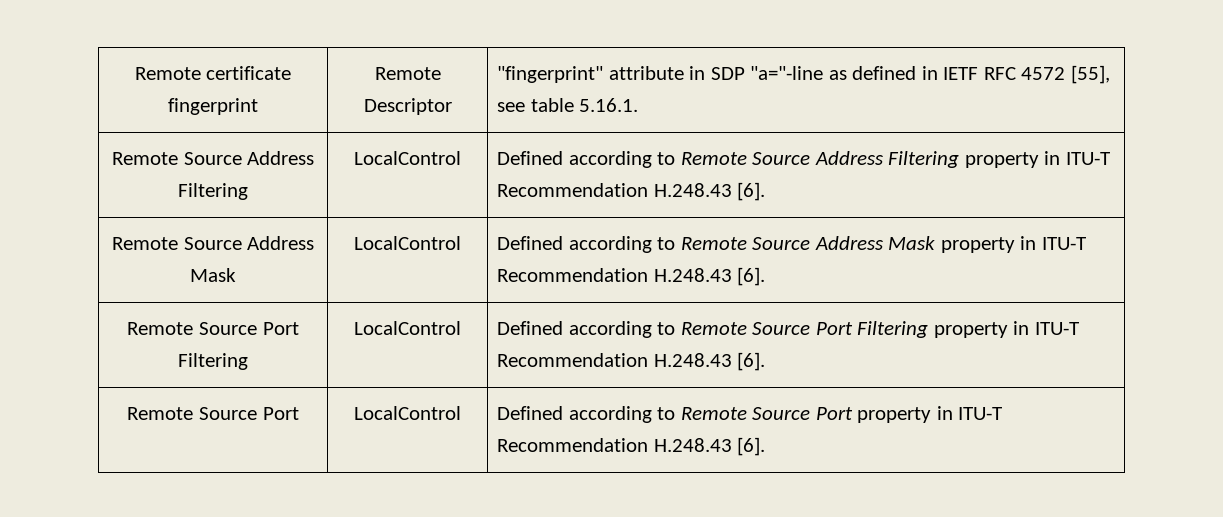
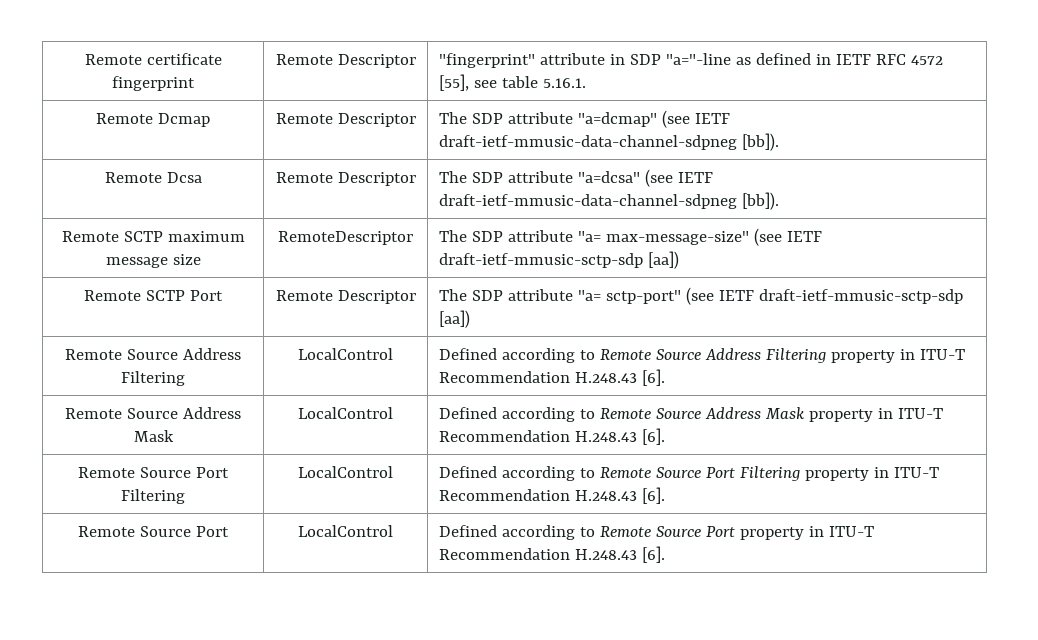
+ Remote Dcmap | Remote Descriptor | The SDP attribute "a=dcmap" (see IETF draft-ietf-mmusic-data-channel-sdpneg [bb]).
+ Remote Dcsa | Remote Descriptor | The SDP attribute "a=dcsa" (see IETF draft-ietf-mmusic-data-channel-sdpneg [bb]).
+ Remote SCTP maximum message size | RemoteDescriptor | The SDP attribute "a= max-message-size" (see IETF draft-ietf-mmusic-sctp-sdp [aa])
+ Remote SCTP Port | Remote Descriptor | The SDP attribute "a= sctp-port" (see IETF draft-ietf-mmusic-sctp-sdp [aa])

